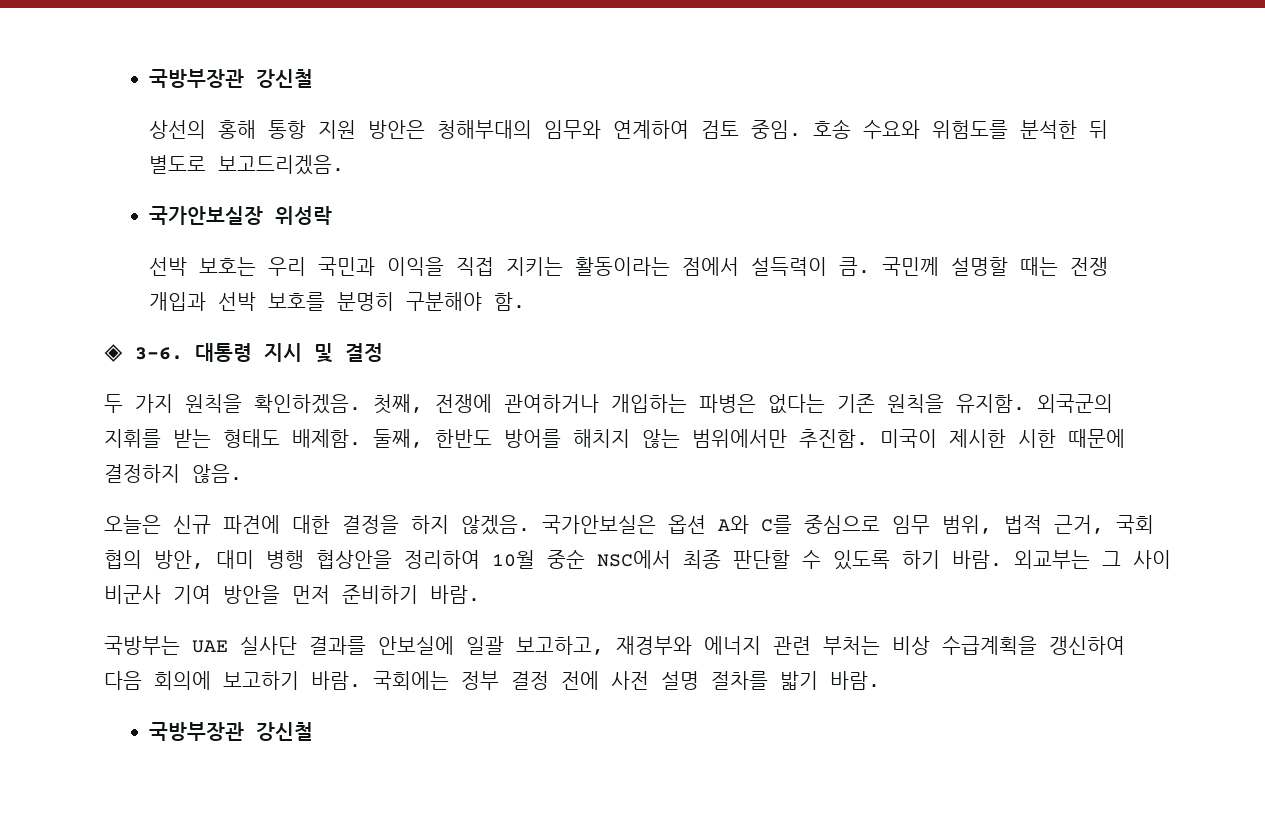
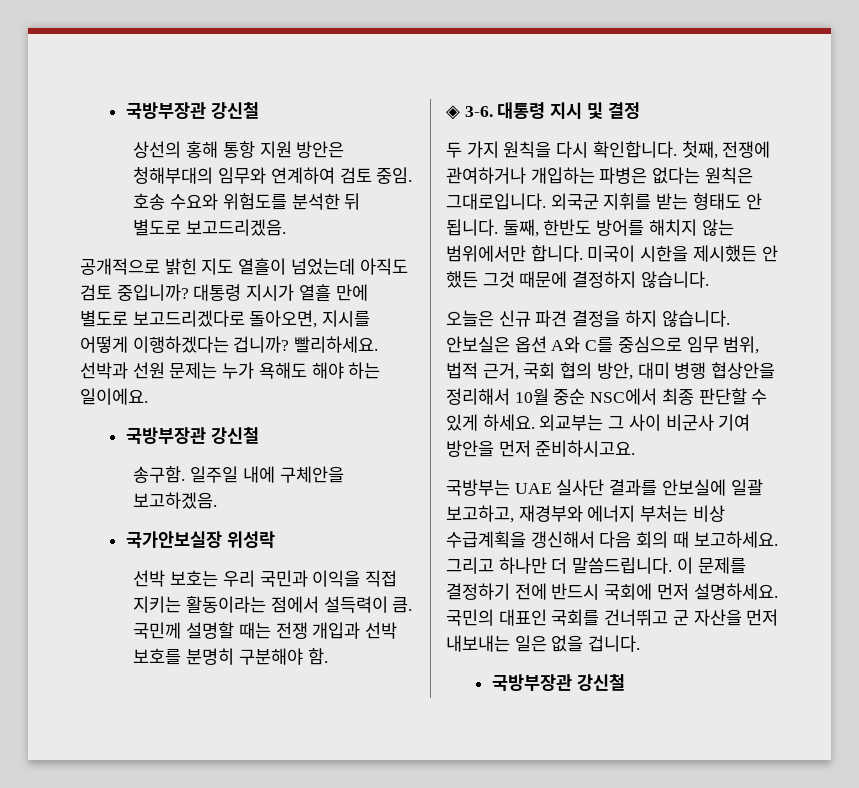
+ 공개적으로 밝힌 지도 열흘이 넘었는데 아직도 검토 중입니까? 대통령 지시가 열흘 만에 별도로 보고드리겠다로 돌아오면, 지시를 어떻게 이행하겠다는 겁니까? 빨리하세요. 선박과 선원 문제는 누가 욕해도 해야 하는 일이에요.
+ 국방부장관 강신철
+ 송구함. 일주일 내에 구체안을 보고하겠음.
- 두 가지 원칙을 확인하겠음.
+ 두 가지 원칙을 다시 확인합니다.
- 첫째, 전쟁에 관여하거나 개입하는 파병은 없다는 기존 원칙을 유지함. 외국군의 지휘를 받는 형태도 배제함.
+ 첫째, 전쟁에 관여하거나 개입하는 파병은 없다는 원칙은 그대로입니다. 외국군 지휘를 받는 형태도 안 됩니다.
- 둘째, 한반도 방어를 해치지 않는 범위에서만 추진함. 미국이 제시한 시한 때문에 결정하지 않음.
+ 둘째, 한반도 방어를 해치지 않는 범위에서만 합니다. 미국이 시한을 제시했든 안 했든 그것 때문에 결정하지 않습니다.
- 오늘은 신규 파견에 대한 결정을 하지 않겠음. 국가안보실은 옵션 A와 C를 중심으로 임무 범위, 법적 근거, 국회 협의 방안, 대미 병행 협상안을 정리하여 10월 중순 NSC에서 최종 판단할 수 있도록 하기 바람.
+ 오늘은 신규 파견 결정을 하지 않습니다. 안보실은 옵션 A와 C를 중심으로 임무 범위, 법적 근거, 국회 협의 방안, 대미 병행 협상안을 정리해서 10월 중순 NSC에서 최종 판단할 수 있게 하세요.
- 외교부는 그 사이 비군사 기여 방안을 먼저 준비하기 바람.
+ 외교부는 그 사이 비군사 기여 방안을 먼저 준비하시고요.
- 국방부는 UAE 실사단 결과를 안보실에 일괄 보고하고, 재경부와 에너지 관련 부처는 비상 수급계획을 갱신하여 다음 회의에 보고하기 바람. 국회에는 정부 결정 전에 사전 설명 절차를 밟기 바람.
+ 국방부는 UAE 실사단 결과를 안보실에 일괄 보고하고, 재경부와 에너지 부처는 비상 수급계획을 갱신해서 다음 회의 때 보고하세요. 그리고 하나만 더 말씀드립니다. 이 문제를 결정하기 전에 반드시 국회에 먼저 설명하세요. 국민의 대표인 국회를 건너뛰고 군 자산을 먼저 내보내는 일은 없을 겁니다.

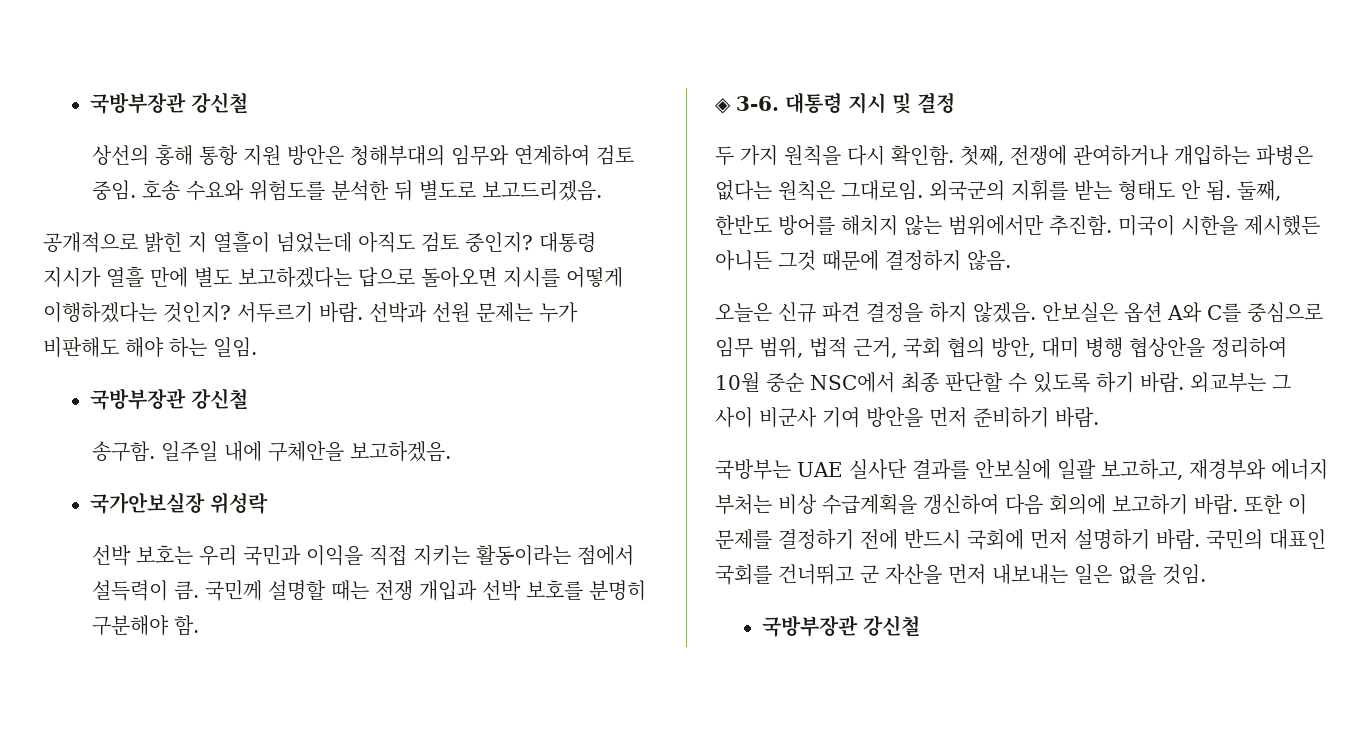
- 공개적으로 밝힌 지도 열흘이 넘었는데 아직도 검토 중입니까?
+ 공개적으로 밝힌 지 열흘이 넘었는데 아직도 검토 중인지?
- 대통령 지시가 열흘 만에 별도로 보고드리겠다로 돌아오면, 지시를 어떻게 이행하겠다는 겁니까? 빨리하세요.
+ 대통령 지시가 열흘 만에 별도 보고하겠다는 답으로 돌아오면 지시를 어떻게 이행하겠다는 것인지? 서두르기 바람.
- 선박과 선원 문제는 누가 욕해도 해야 하는 일이에요.
+ 선박과 선원 문제는 누가 비판해도 해야 하는 일임.
- 두 가지 원칙을 다시 확인합니다.
+ 두 가지 원칙을 다시 확인함.
- 첫째, 전쟁에 관여하거나 개입하는 파병은 없다는 원칙은 그대로입니다. 외국군 지휘를 받는 형태도 안 됩니다.
+ 첫째, 전쟁에 관여하거나 개입하는 파병은 없다는 원칙은 그대로임. 외국군의 지휘를 받는 형태도 안 됨.
- 둘째, 한반도 방어를 해치지 않는 범위에서만 합니다.
+ 둘째, 한반도 방어를 해치지 않는 범위에서만 추진함.
- 미국이 시한을 제시했든 안 했든 그것 때문에 결정하지 않습니다.
+ 미국이 시한을 제시했든 아니든 그것 때문에 결정하지 않음.
- 오늘은 신규 파견 결정을 하지 않습니다.
+ 오늘은 신규 파견 결정을 하지 않겠음.
- 안보실은 옵션 A와 C를 중심으로 임무 범위, 법적 근거, 국회 협의 방안, 대미 병행 협상안을 정리해서 10월 중순 NSC에서 최종 판단할 수 있게 하세요.
+ 안보실은 옵션 A와 C를 중심으로 임무 범위, 법적 근거, 국회 협의 방안, 대미 병행 협상안을 정리하여 10월 중순 NSC에서 최종 판단할 수 있도록 하기 바람.
- 외교부는 그 사이 비군사 기여 방안을 먼저 준비하시고요.
+ 외교부는 그 사이 비군사 기여 방안을 먼저 준비하기 바람.
- 국방부는 UAE 실사단 결과를 안보실에 일괄 보고하고, 재경부와 에너지 부처는 비상 수급계획을 갱신해서 다음 회의 때 보고하세요. 그리고 하나만 더 말씀드립니다. 이 문제를 결정하기 전에 반드시 국회에 먼저 설명하세요.
+ 국방부는 UAE 실사단 결과를 안보실에 일괄 보고하고, 재경부와 에너지 부처는 비상 수급계획을 갱신하여 다음 회의에 보고하기 바람. 또한 이 문제를 결정하기 전에 반드시 국회에 먼저 설명하기 바람.
- 국민의 대표인 국회를 건너뛰고 군 자산을 먼저 내보내는 일은 없을 겁니다.
+ 국민의 대표인 국회를 건너뛰고 군 자산을 먼저 내보내는 일은 없을 것임.

